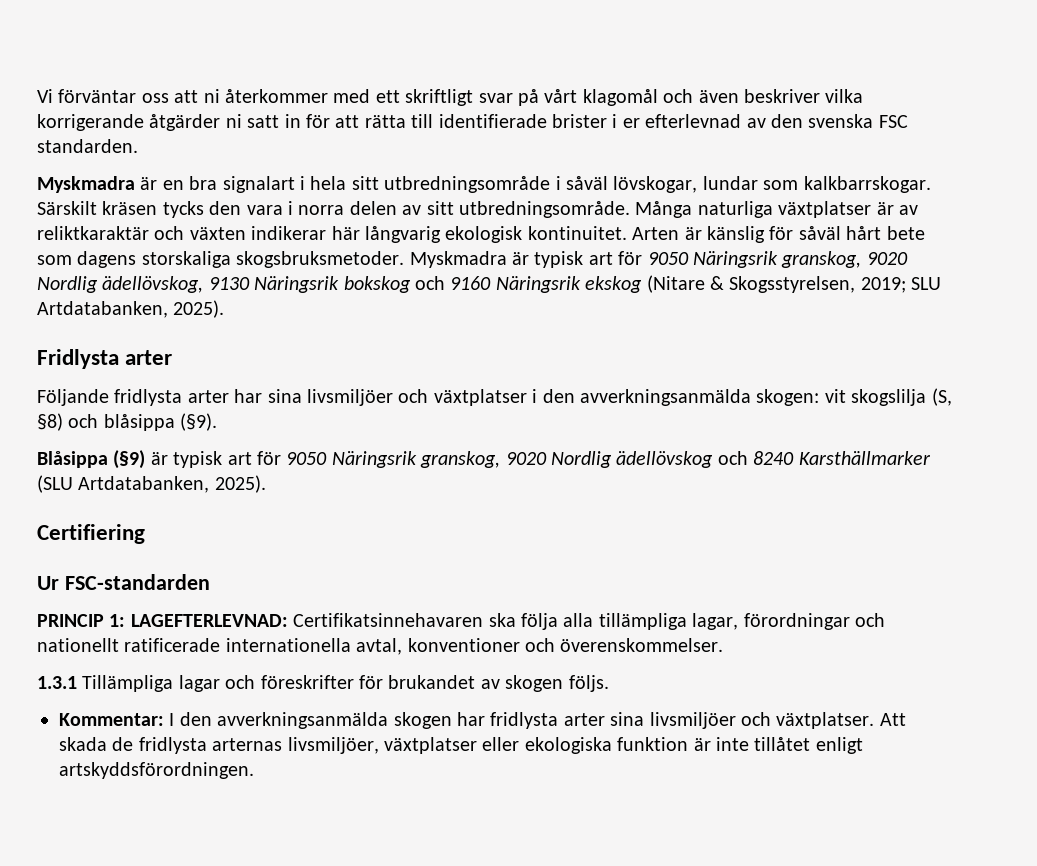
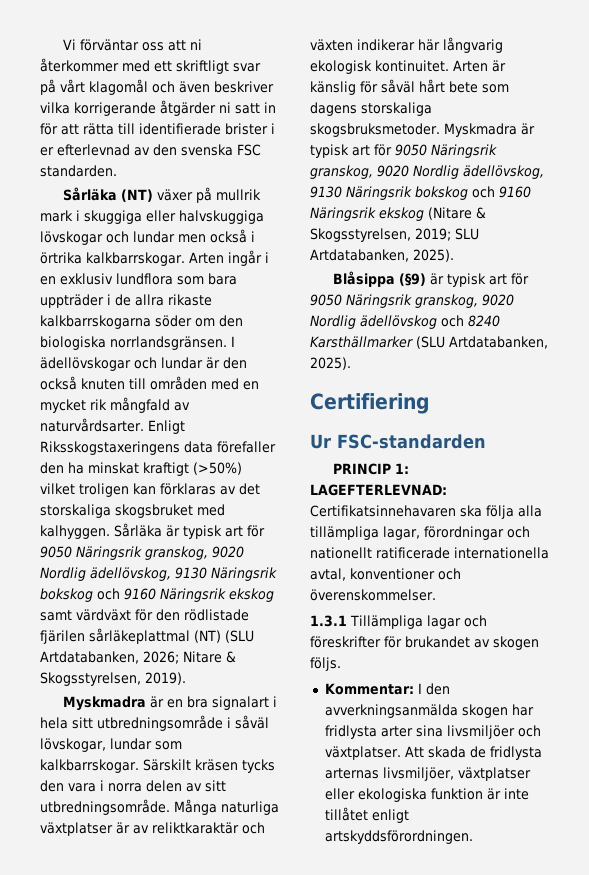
+ Sårläka (NT) växer på mullrik mark i skuggiga eller halvskuggiga lövskogar och lundar men också i örtrika kalkbarrskogar. Arten ingår i en exklusiv lundflora som bara uppträder i de allra rikaste kalkbarrskogarna söder om den biologiska norrlandsgränsen. I ädellövskogar och lundar är den också knuten till områden med en mycket rik mångfald av naturvårdsarter. Enligt Riksskogstaxeringens data förefaller den ha minskat kraftigt (>50%) vilket troligen kan förklaras av det storskaliga skogsbruket med kalhyggen. Sårläka är typisk art för 9050 Näringsrik granskog, 9020 Nordlig ädellövskog, 9130 Näringsrik bokskog och 9160 Näringsrik ekskog samt värdväxt för den rödlistade fjärilen sårläkeplattmal (NT) (SLU Artdatabanken, 2026; Nitare & Skogsstyrelsen, 2019).
- Fridlysta arter
- Följande fridlysta arter har sina livsmiljöer och växtplatser i den avverkningsanmälda skogen: vit skogslilja (S, §8) och blåsippa (§9).

